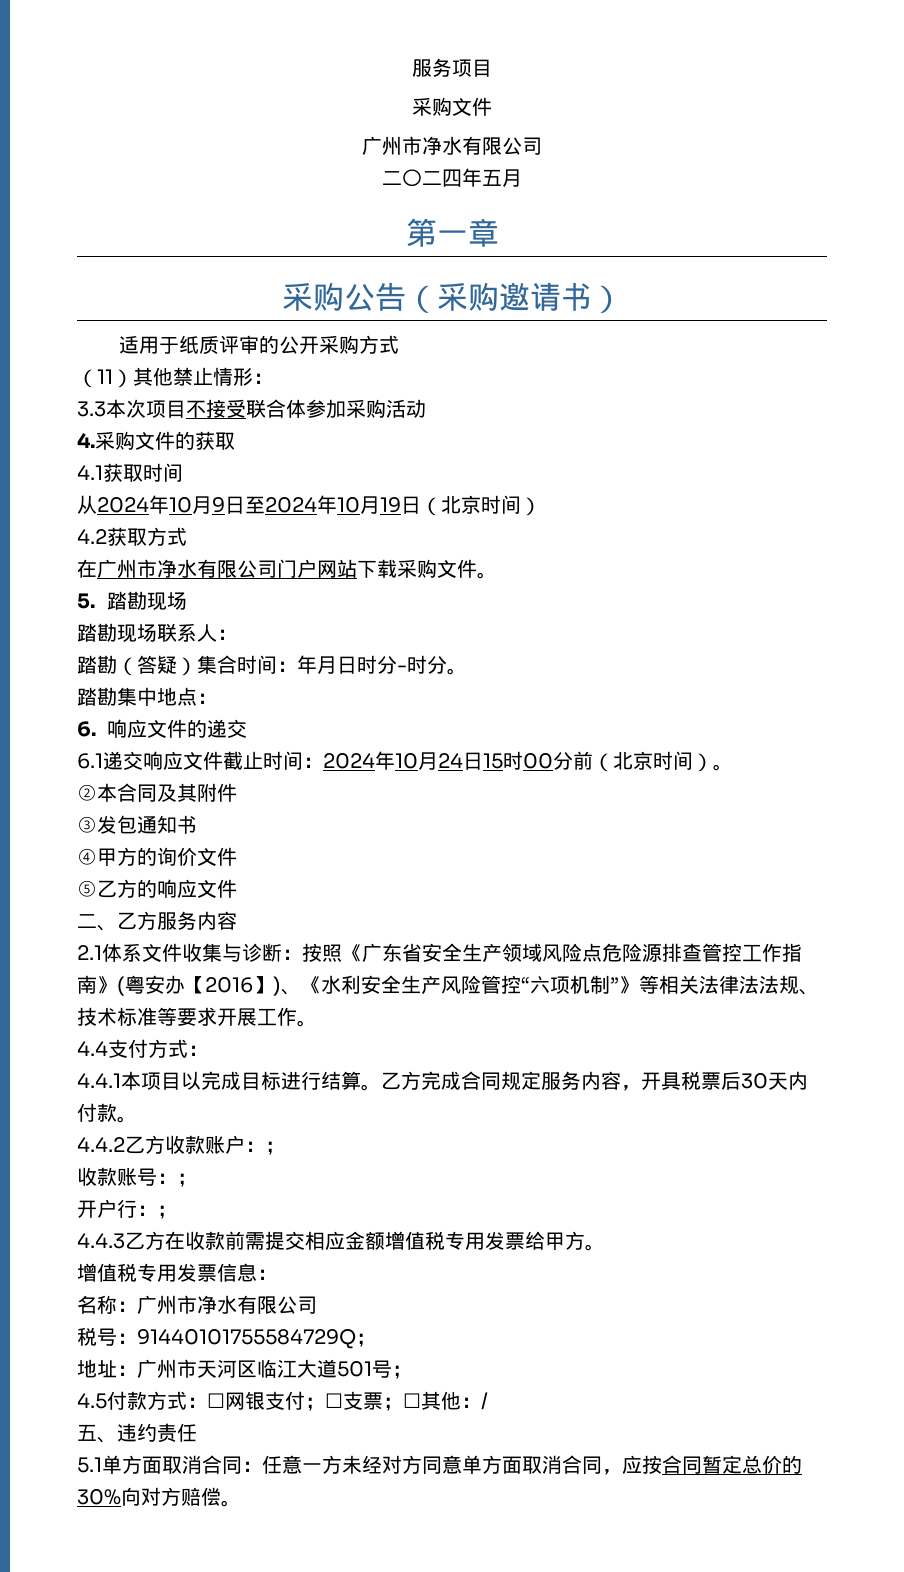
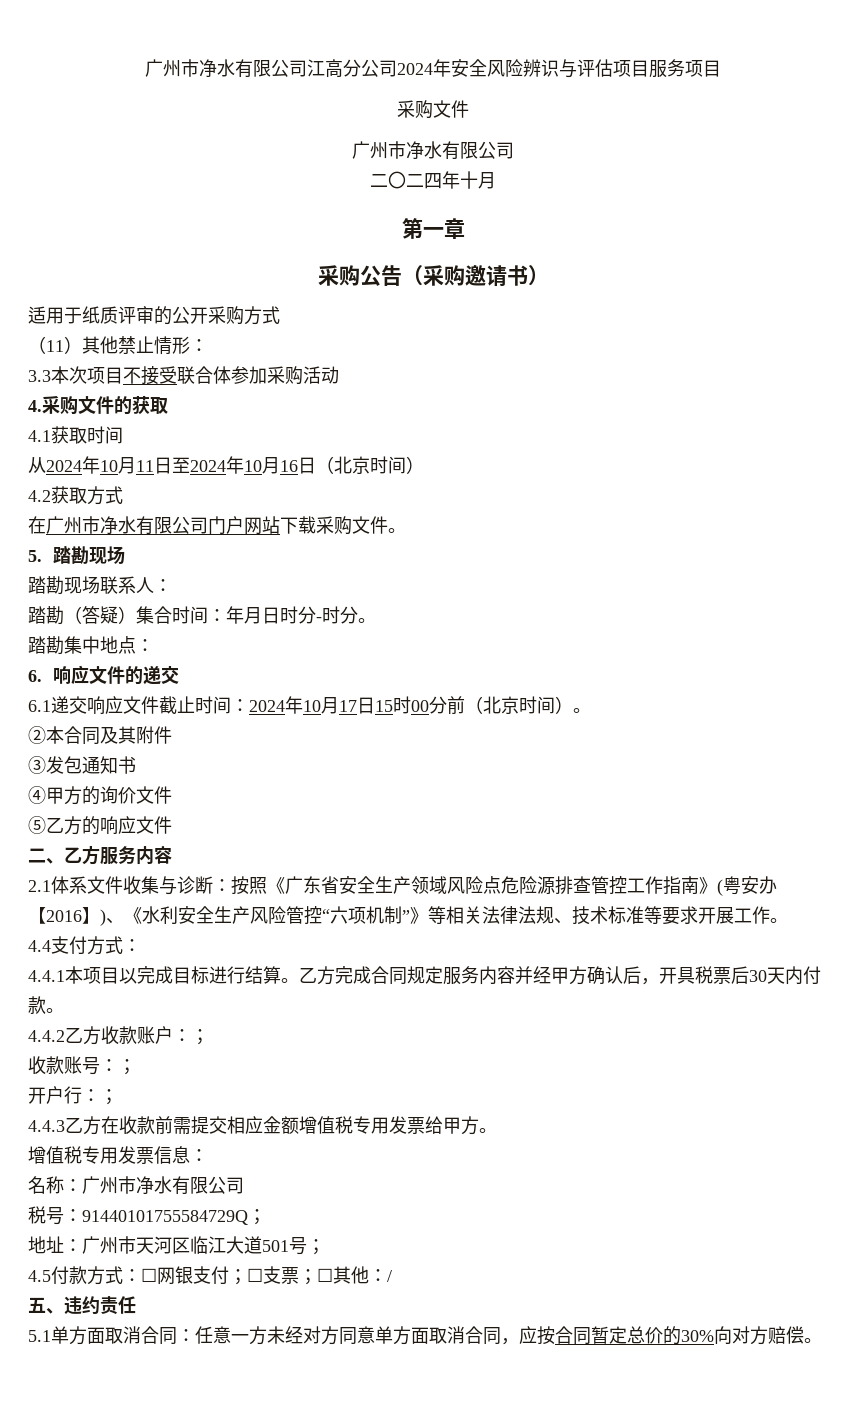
- 服务项目
+ 广州市净水有限公司江高分公司2024年安全风险辨识与评估项目服务项目
- 二〇二四年五月
+ 二〇二四年十月
- 从2024年10月9日至2024年10月19日（北京时间）
+ 从2024年10月11日至2024年10月16日（北京时间）
- 6.1递交响应文件截止时间：2024年10月24日15时00分前（北京时间）。
+ 6.1递交响应文件截止时间：2024年10月17日15时00分前（北京时间）。
- 2.1体系文件收集与诊断：按照《广东省安全生产领域风险点危险源排查管控工作指南》(粤安办【2016】)、《水利安全生产风险管控“六项机制”》等相关法律法法规、技术标准等要求开展工作。
+ 2.1体系文件收集与诊断：按照《广东省安全生产领域风险点危险源排查管控工作指南》(粤安办【2016】)、《水利安全生产风险管控“六项机制”》等相关法律法规、技术标准等要求开展工作。
- 乙方完成合同规定服务内容，开具税票后30天内付款。
+ 乙方完成合同规定服务内容并经甲方确认后，开具税票后30天内付款。

